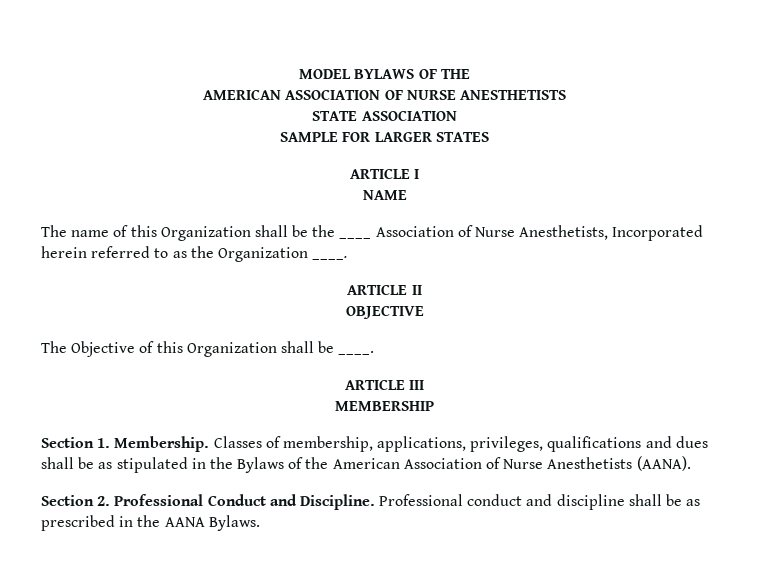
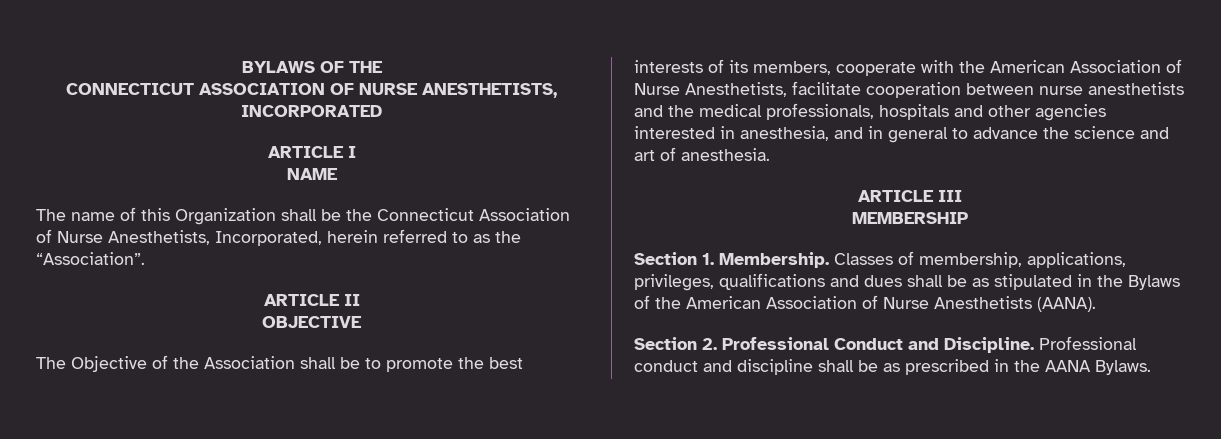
- MODEL BYLAWS OF THE
+ BYLAWS OF THE
- AMERICAN ASSOCIATION OF NURSE ANESTHETISTS
- STATE ASSOCIATION
- SAMPLE FOR LARGER STATES
+ CONNECTICUT ASSOCIATION OF NURSE ANESTHETISTS, INCORPORATED
- The name of this Organization shall be the ____ Association of Nurse Anesthetists, Incorporated herein referred to as the Organization ____.
+ The name of this Organization shall be the Connecticut Association of Nurse Anesthetists, Incorporated, herein referred to as the “Association”.
- The Objective of this Organization shall be ____.
+ The Objective of the Association shall be to promote the best interests of its members, cooperate with the American Association of Nurse Anesthetists, facilitate cooperation between nurse anesthetists and the medical professionals, hospitals and other agencies interested in anesthesia, and in general to advance the science and art of anesthesia.

